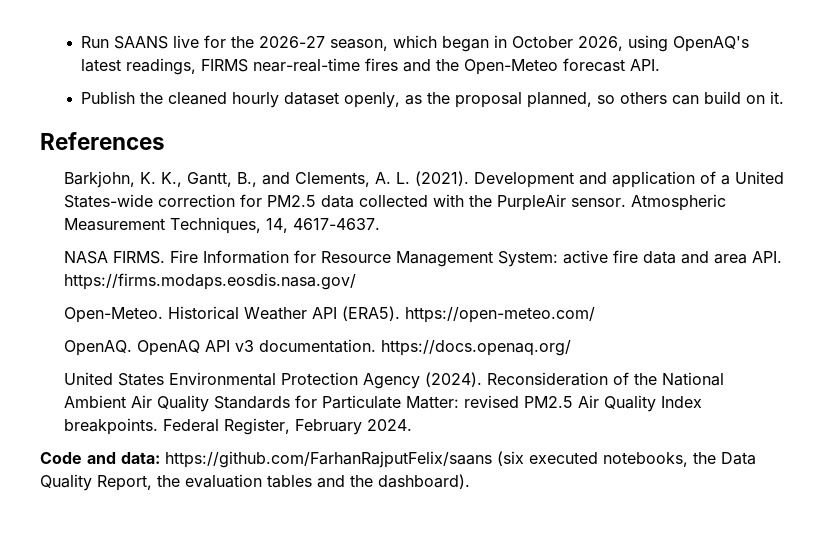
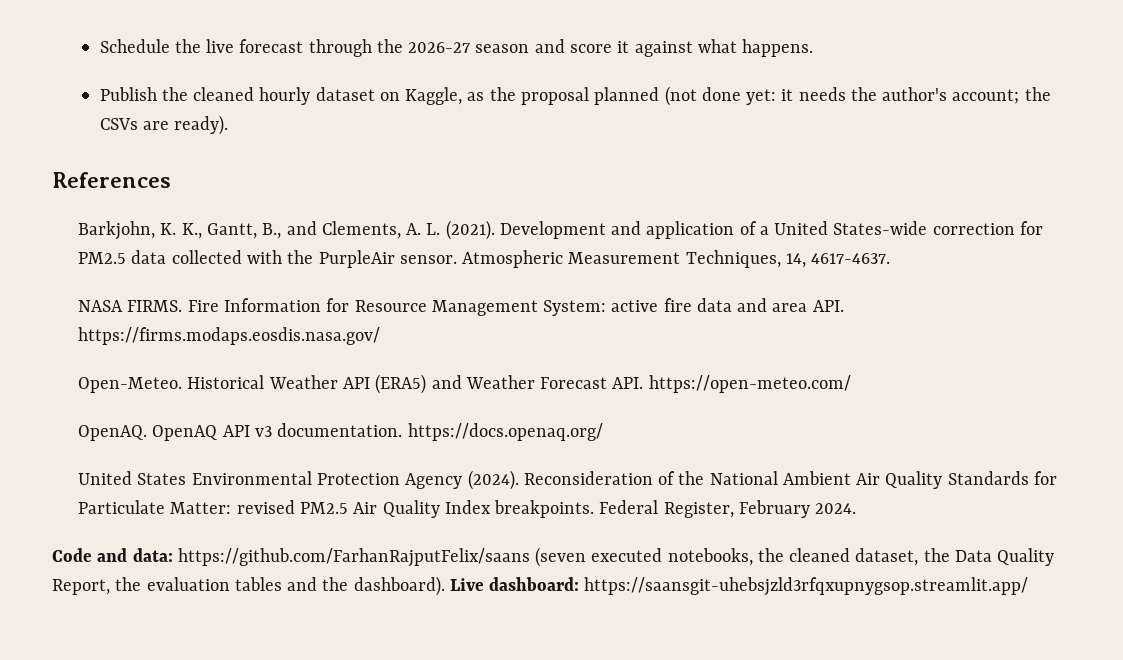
- Run SAANS live for the 2026-27 season, which began in October 2026, using OpenAQ's latest readings, FIRMS near-real-time fires and the Open-Meteo forecast API.
+ Schedule the live forecast through the 2026-27 season and score it against what happens.
- Publish the cleaned hourly dataset openly, as the proposal planned, so others can build on it.
+ Publish the cleaned hourly dataset on Kaggle, as the proposal planned (not done yet: it needs the author's account; the CSVs are ready).
- Historical Weather API (ERA5). https://open-meteo.com/
+ Historical Weather API (ERA5) and Weather Forecast API. https://open-meteo.com/
- Code and data: https://github.com/FarhanRajputFelix/saans (six executed notebooks, the Data Quality Report, the evaluation tables and the dashboard).
+ Code and data: https://github.com/FarhanRajputFelix/saans (seven executed notebooks, the cleaned dataset, the Data Quality Report, the evaluation tables and the dashboard).
+ Live dashboard: https://saansgit-uhebsjzld3rfqxupnygsop.streamlit.app/

